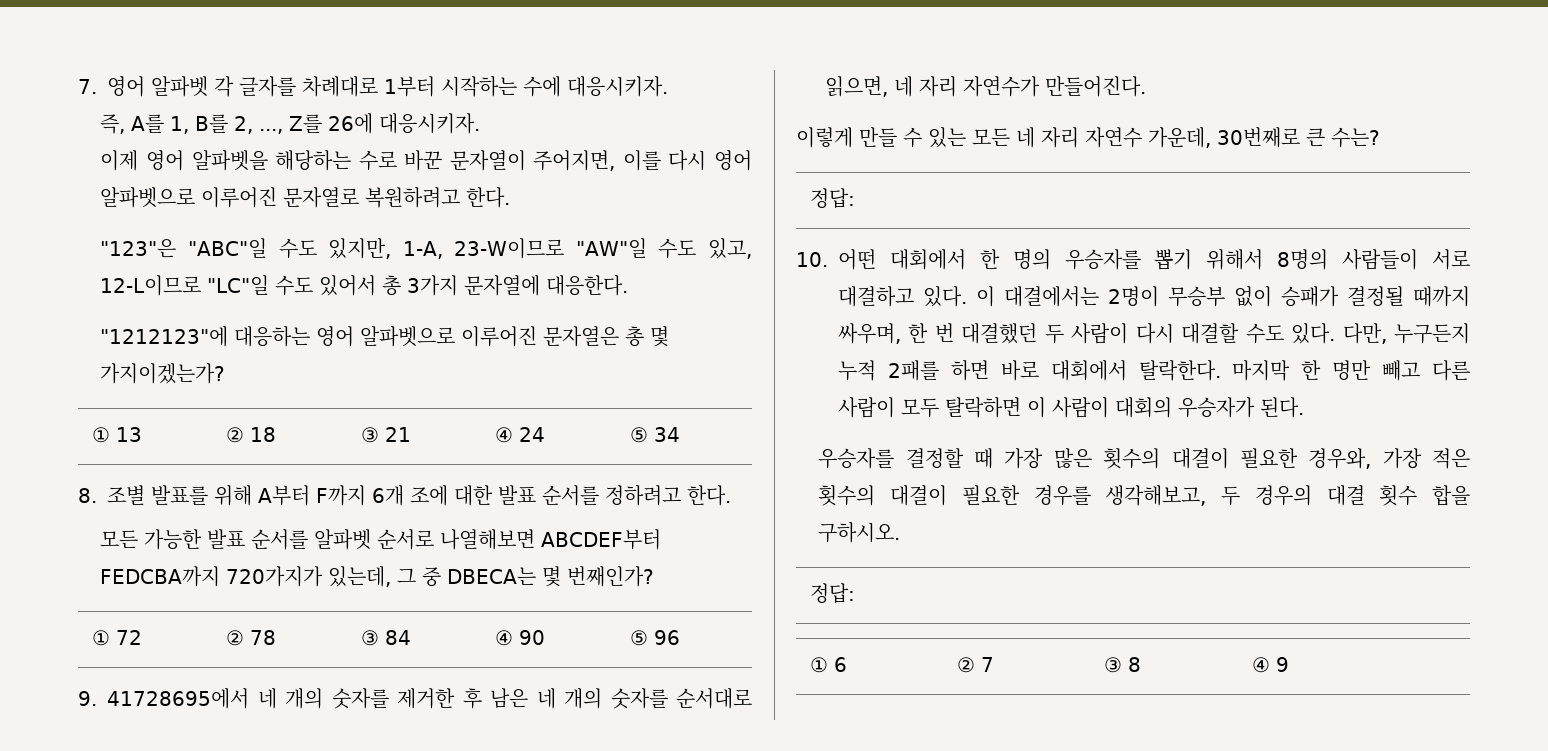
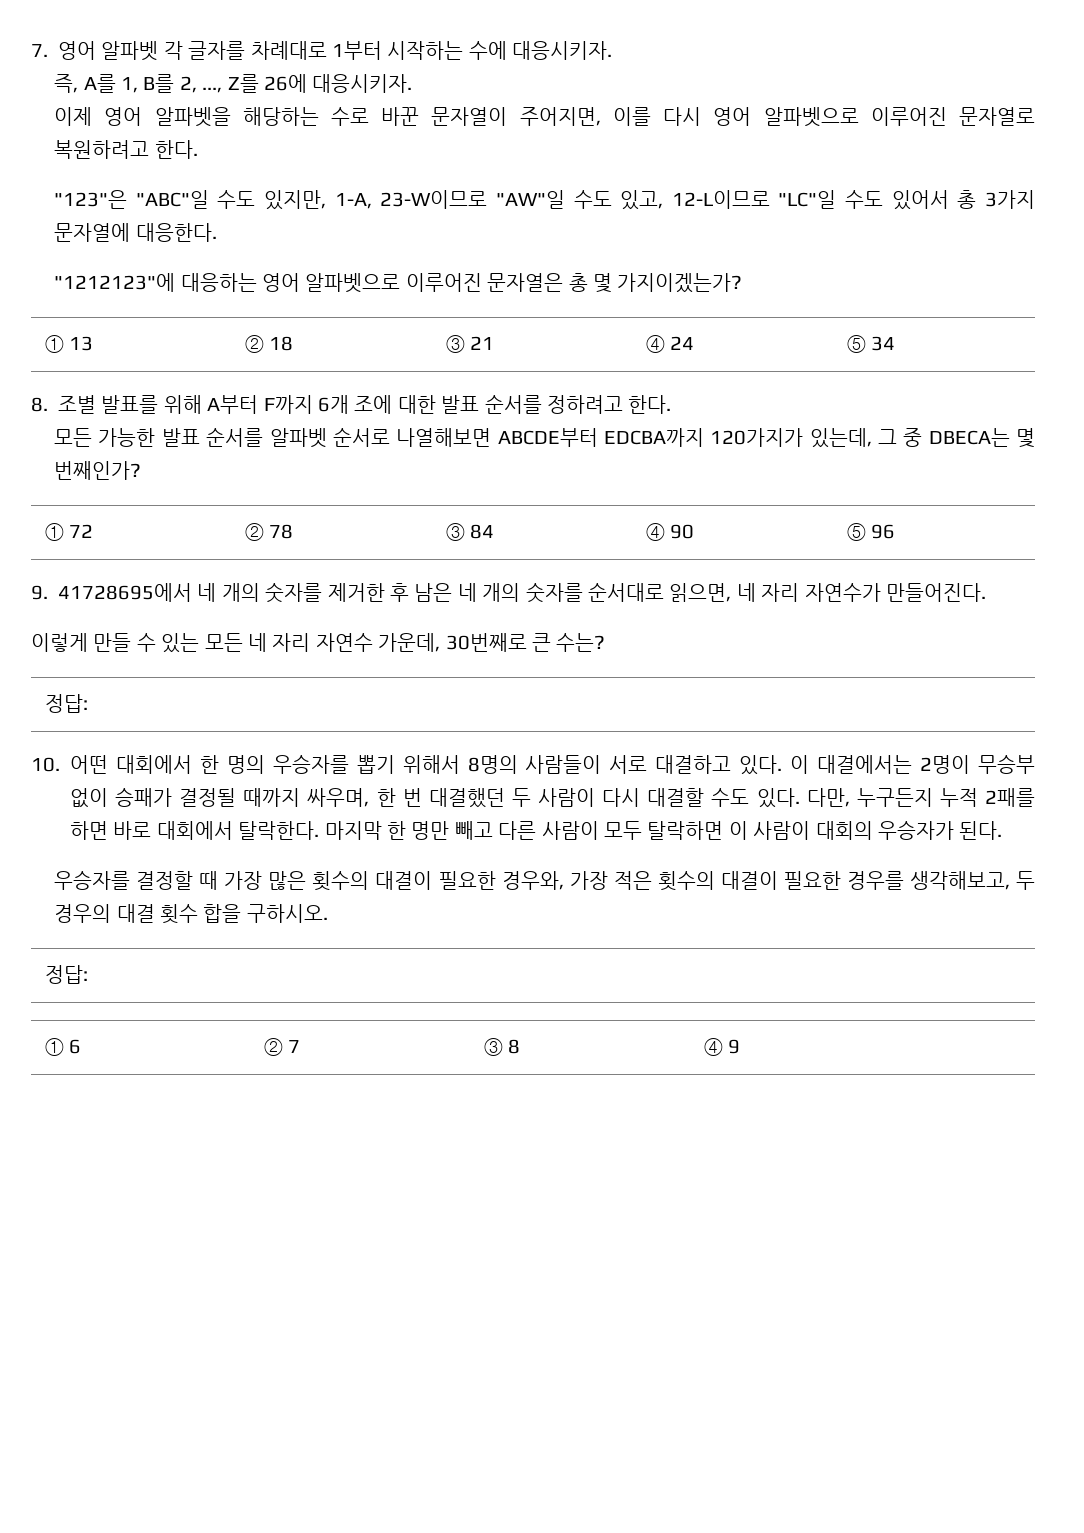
- 모든 가능한 발표 순서를 알파벳 순서로 나열해보면 ABCDEF부터 FEDCBA까지 720가지가 있는데, 그 중 DBECA는 몇 번째인가?
+ 모든 가능한 발표 순서를 알파벳 순서로 나열해보면 ABCDE부터 EDCBA까지 120가지가 있는데, 그 중 DBECA는 몇 번째인가?

